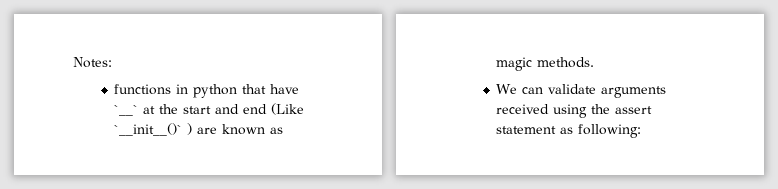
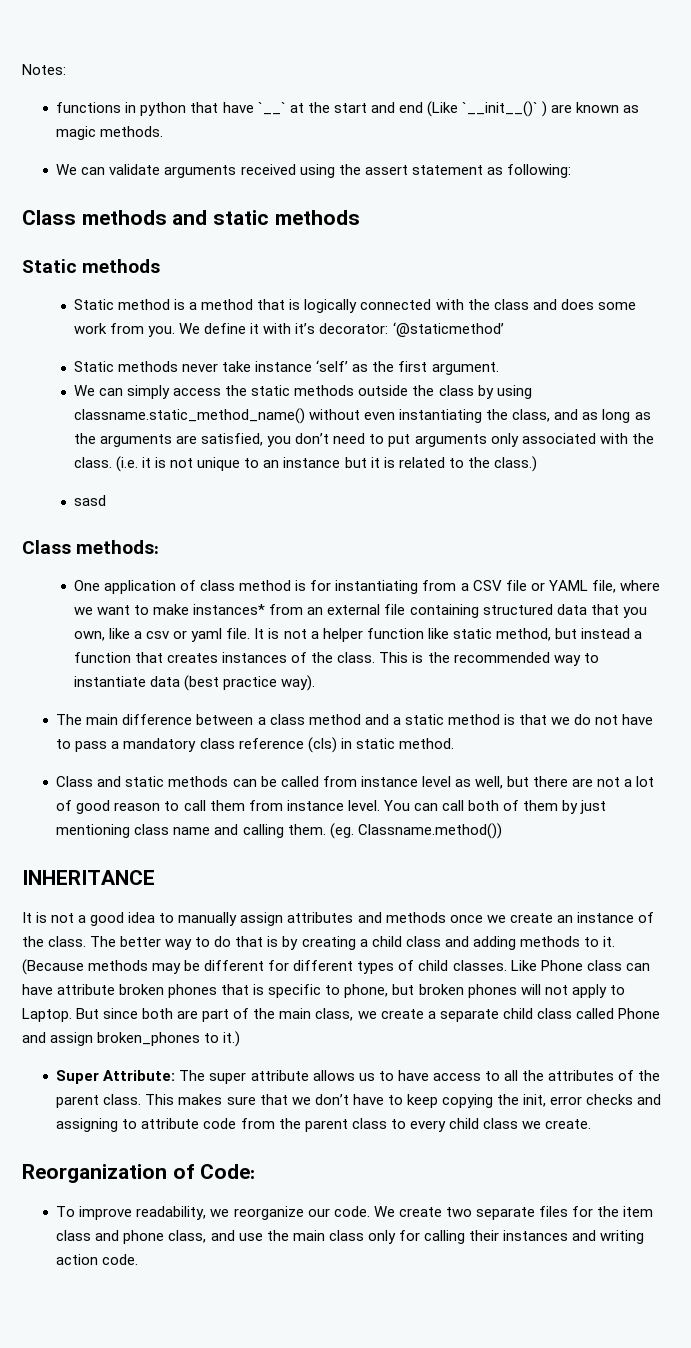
+ Class methods and static methods
+ Static methods
+ Static method is a method that is logically connected with the class and does some work from you. We define it with it’s decorator: ‘@staticmethod’
+ Static methods never take instance ‘self’ as the first argument.
+ We can simply access the static methods outside the class by using classname.static_method_name() without even instantiating the class, and as long as the arguments are satisfied, you don’t need to put arguments only associated with the class. (i.e. it is not unique to an instance but it is related to the class.)
+ sasd
+ Class methods:
+ One application of class method is for instantiating from a CSV file or YAML file, where we want to make instances* from an external file containing structured data that you own, like a csv or yaml file. It is not a helper function like static method, but instead a function that creates instances of the class. This is the recommended way to instantiate data (best practice way).
+ The main difference between a class method and a static method is that we do not have to pass a mandatory class reference (cls) in static method.
+ Class and static methods can be called from instance level as well, but there are not a lot of good reason to call them from instance level. You can call both of them by just mentioning class name and calling them. (eg. Classname.method())
+ INHERITANCE
+ It is not a good idea to manually assign attributes and methods once we create an instance of the class. The better way to do that is by creating a child class and adding methods to it. (Because methods may be different for different types of child classes. Like Phone class can have attribute broken phones that is specific to phone, but broken phones will not apply to Laptop. But since both are part of the main class, we create a separate child class called Phone and assign broken_phones to it.)
+ Super Attribute: The super attribute allows us to have access to all the attributes of the parent class. This makes sure that we don’t have to keep copying the init, error checks and assigning to attribute code from the parent class to every child class we create.
+ Reorganization of Code:
+ To improve readability, we reorganize our code. We create two separate files for the item class and phone class, and use the main class only for calling their instances and writing action code.

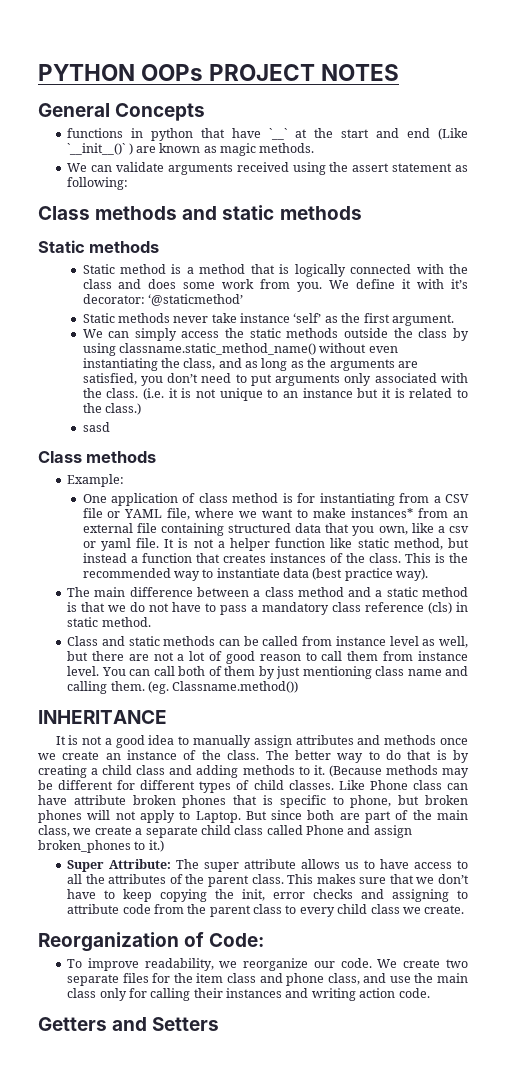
- Notes:
+ PYTHON OOPs PROJECT NOTES
+ General Concepts
  sasd
- Class methods:
+ Class methods
+ Example:
+ Getters and Setters

